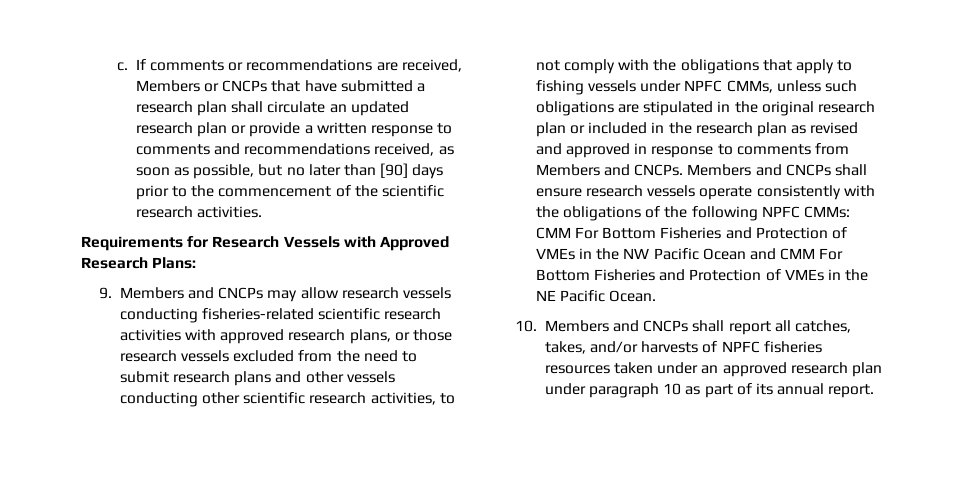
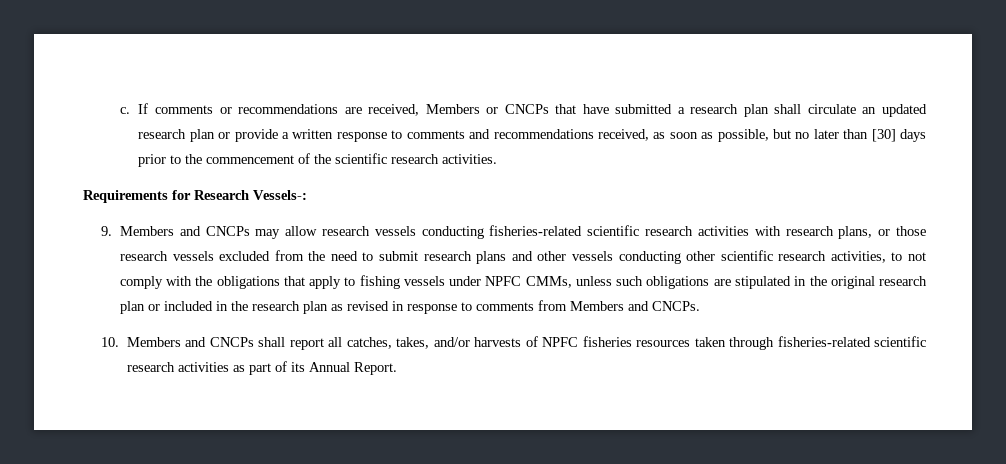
- If comments or recommendations are received, Members or CNCPs that have submitted a research plan shall circulate an updated research plan or provide a written response to comments and recommendations received, as soon as possible, but no later than [90] days prior to the commencement of the scientific research activities.
+ If comments or recommendations are received, Members or CNCPs that have submitted a research plan shall circulate an updated research plan or provide a written response to comments and recommendations received, as soon as possible, but no later than [30] days prior to the commencement of the scientific research activities.
- Requirements for Research Vessels with Approved Research Plans:
+ Requirements for Research Vessels-:
- 9. Members and CNCPs may allow research vessels conducting fisheries-related scientific research activities with approved research plans, or those research vessels excluded from the need to submit research plans and other vessels conducting other scientific research activities, to not comply with the obligations that apply to fishing vessels under NPFC CMMs, unless such obligations are stipulated in the original research plan or included in the research plan as revised and approved in response to comments from Members and CNCPs. Members and CNCPs shall ensure research vessels operate consistently with the obligations of the following NPFC CMMs: CMM For Bottom Fisheries and Protection of VMEs in the NW Pacific Ocean and CMM For Bottom Fisheries and Protection of VMEs in the NE Pacific Ocean.
+ 9. Members and CNCPs may allow research vessels conducting fisheries-related scientific research activities with research plans, or those research vessels excluded from the need to submit research plans and other vessels conducting other scientific research activities, to not comply with the obligations that apply to fishing vessels under NPFC CMMs, unless such obligations are stipulated in the original research plan or included in the research plan as revised in response to comments from Members and CNCPs.
- 10. Members and CNCPs shall report all catches, takes, and/or harvests of NPFC fisheries resources taken under an approved research plan under paragraph 10 as part of its annual report.
+ 10. Members and CNCPs shall report all catches, takes, and/or harvests of NPFC fisheries resources taken through fisheries-related scientific research activities as part of its Annual Report.

